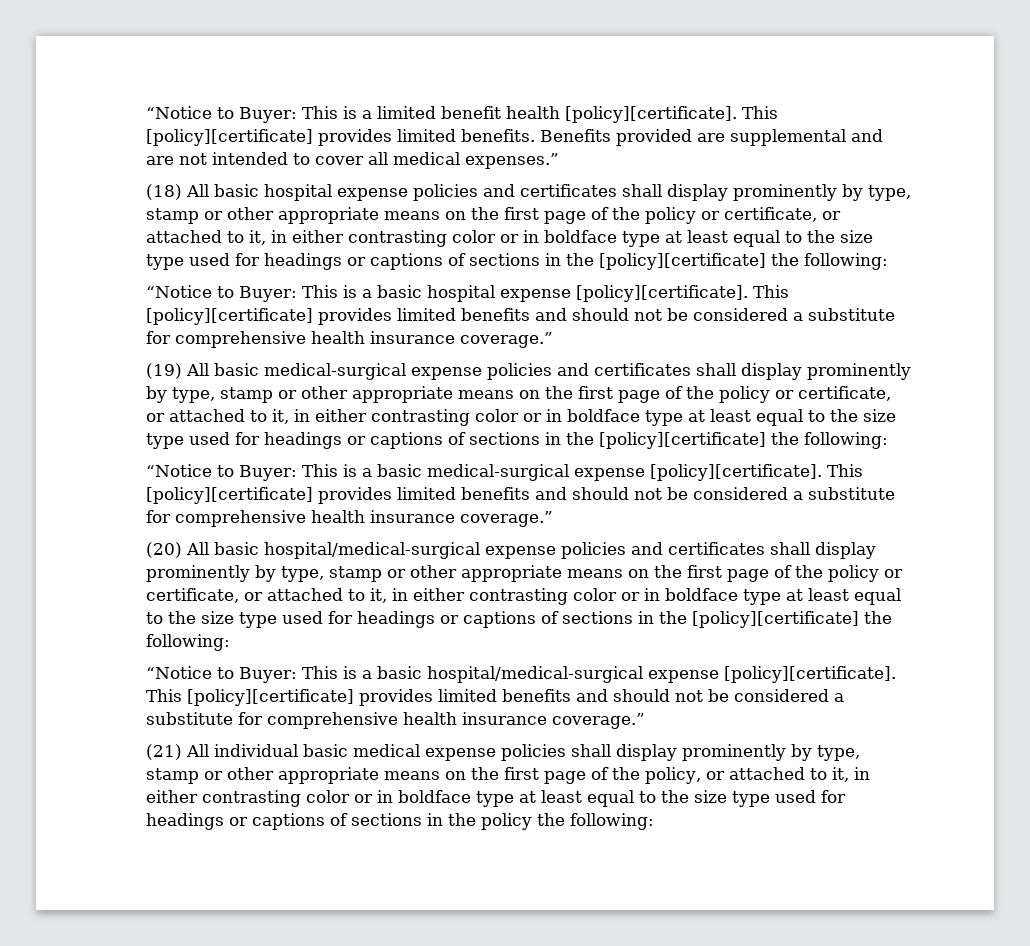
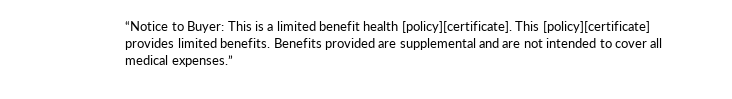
- (18) All basic hospital expense policies and certificates shall display prominently by type, stamp or other appropriate means on the first page of the policy or certificate, or attached to it, in either contrasting color or in boldface type at least equal to the size type used for headings or captions of sections in the [policy][certificate] the following:
- “Notice to Buyer: This is a basic hospital expense [policy][certificate]. This [policy][certificate] provides limited benefits and should not be considered a substitute for comprehensive health insurance coverage.”
- (19) All basic medical-surgical expense policies and certificates shall display prominently by type, stamp or other appropriate means on the first page of the policy or certificate, or attached to it, in either contrasting color or in boldface type at least equal to the size type used for headings or captions of sections in the [policy][certificate] the following:
- “Notice to Buyer: This is a basic medical-surgical expense [policy][certificate]. This [policy][certificate] provides limited benefits and should not be considered a substitute for comprehensive health insurance coverage.”
- (20) All basic hospital/medical-surgical expense policies and certificates shall display prominently by type, stamp or other appropriate means on the first page of the policy or certificate, or attached to it, in either contrasting color or in boldface type at least equal to the size type used for headings or captions of sections in the [policy][certificate] the following:
- “Notice to Buyer: This is a basic hospital/medical-surgical expense [policy][certificate]. This [policy][certificate] provides limited benefits and should not be considered a substitute for comprehensive health insurance coverage.”
- (21) All individual basic medical expense policies shall display prominently by type, stamp or other appropriate means on the first page of the policy, or attached to it, in either contrasting color or in boldface type at least equal to the size type used for headings or captions of sections in the policy the following:

